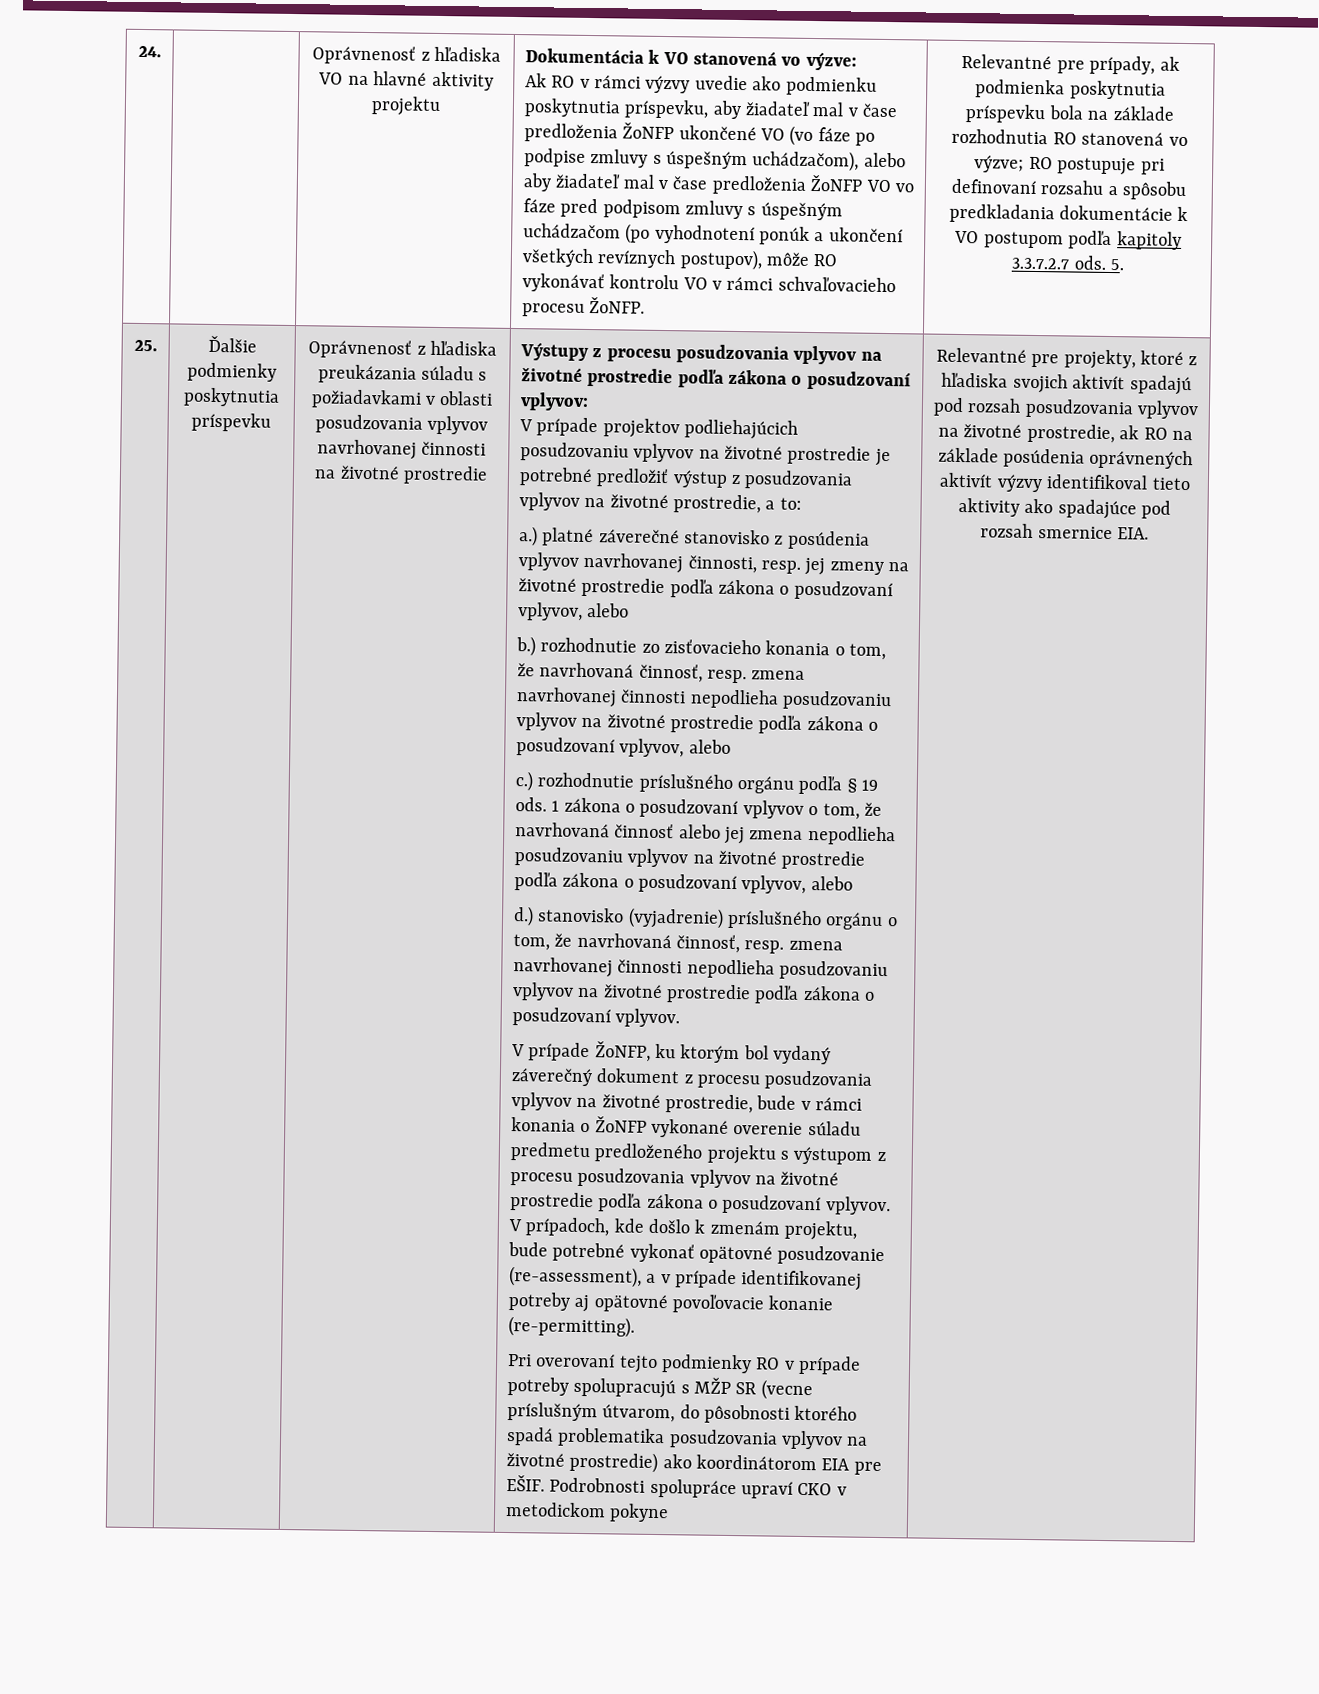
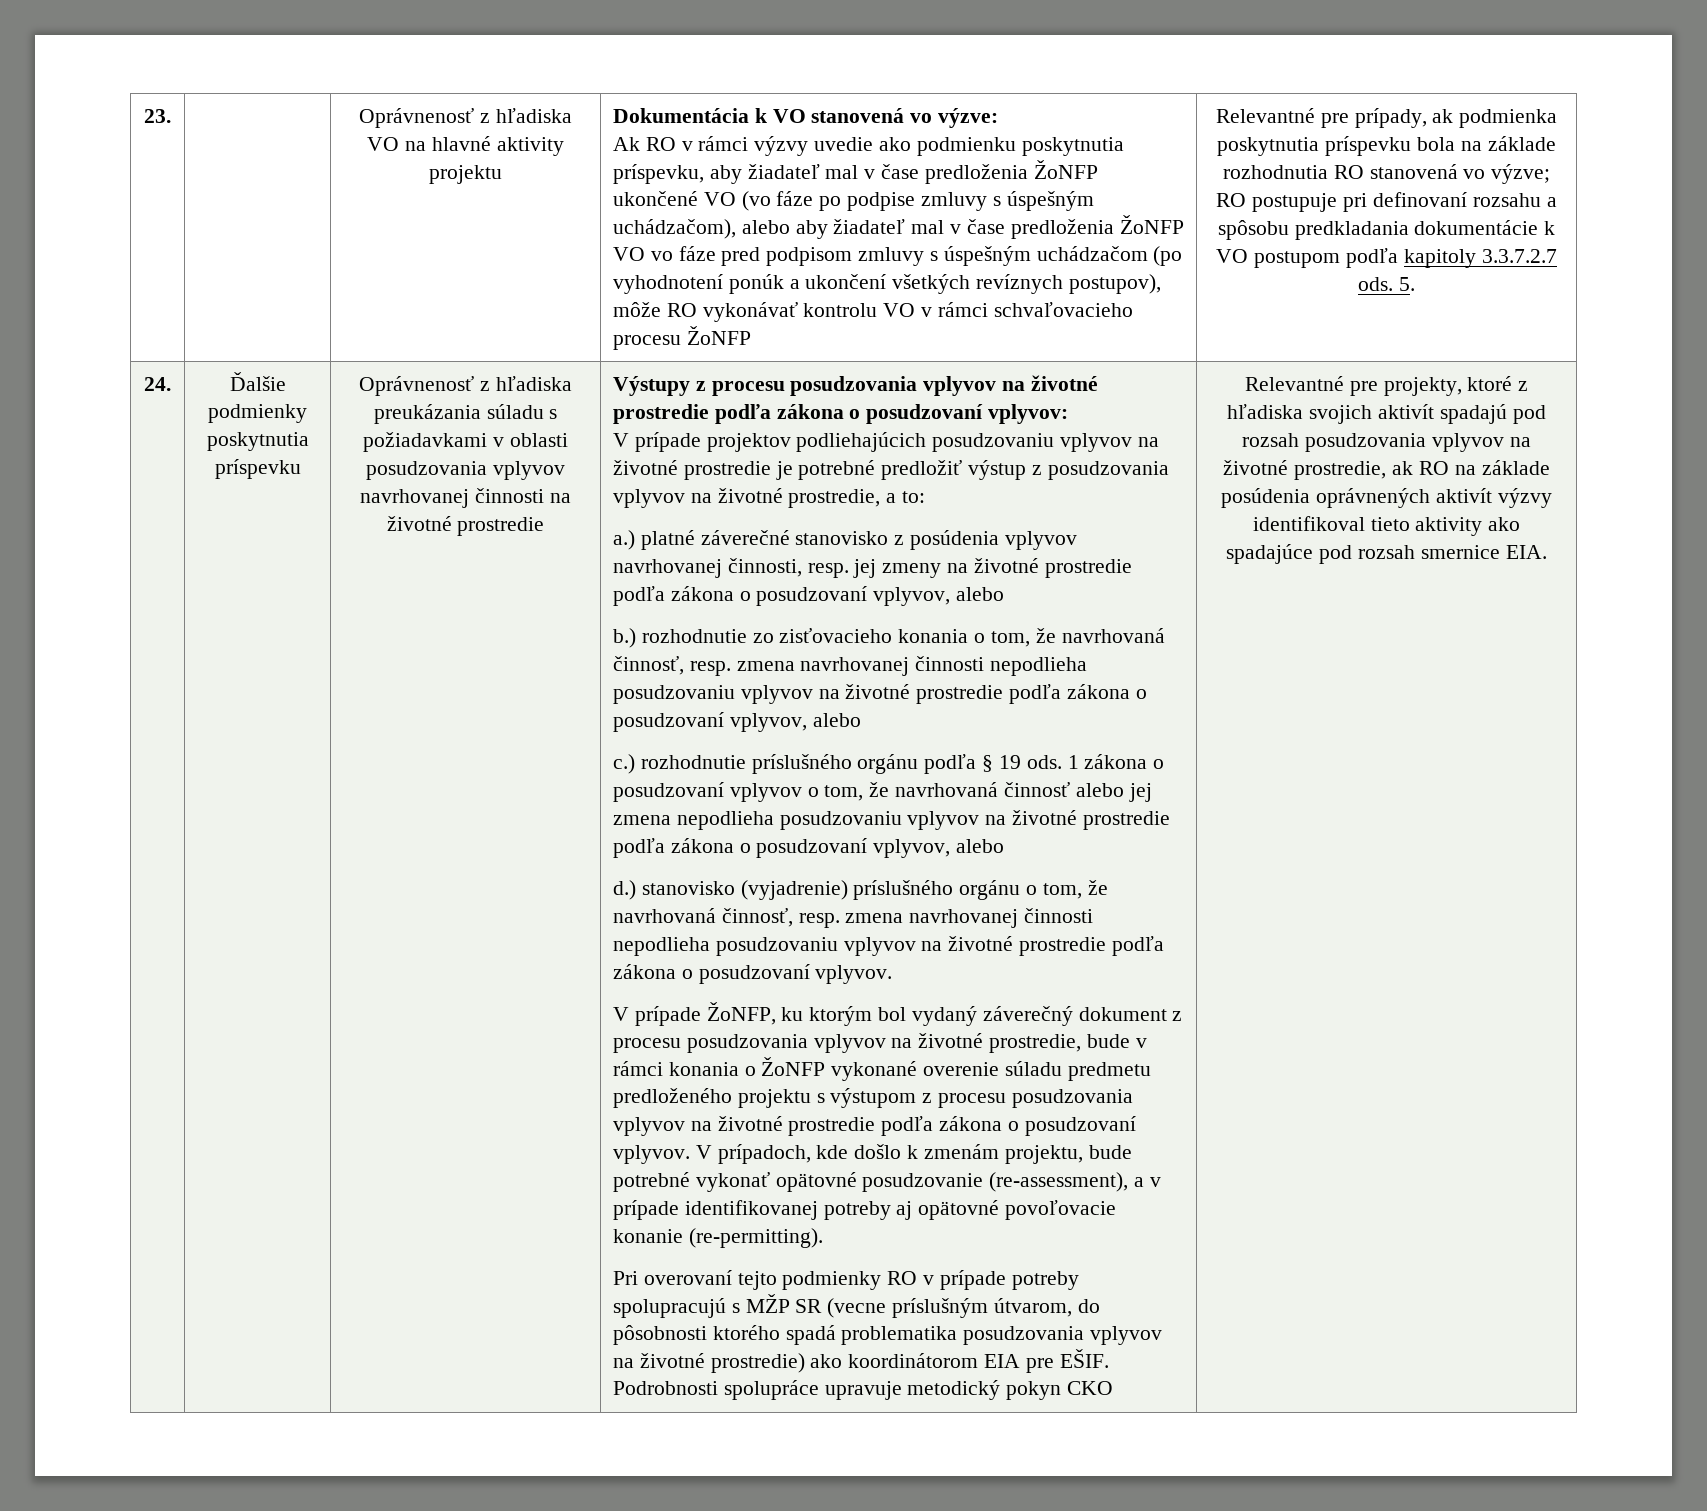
- 24.
+ 23.
- Ak RO v rámci výzvy uvedie ako podmienku poskytnutia príspevku, aby žiadateľ mal v čase predloženia ŽoNFP ukončené VO (vo fáze po podpise zmluvy s úspešným uchádzačom), alebo aby žiadateľ mal v čase predloženia ŽoNFP VO vo fáze pred podpisom zmluvy s úspešným uchádzačom (po vyhodnotení ponúk a ukončení všetkých revíznych postupov), môže RO vykonávať kontrolu VO v rámci schvaľovacieho procesu ŽoNFP.
+ Ak RO v rámci výzvy uvedie ako podmienku poskytnutia príspevku, aby žiadateľ mal v čase predloženia ŽoNFP ukončené VO (vo fáze po podpise zmluvy s úspešným uchádzačom), alebo aby žiadateľ mal v čase predloženia ŽoNFP VO vo fáze pred podpisom zmluvy s úspešným uchádzačom (po vyhodnotení ponúk a ukončení všetkých revíznych postupov), môže RO vykonávať kontrolu VO v rámci schvaľovacieho procesu ŽoNFP
- 25.
+ 24.
- Podrobnosti spolupráce upraví CKO v metodickom pokyne
+ Podrobnosti spolupráce upravuje metodický pokyn CKO

